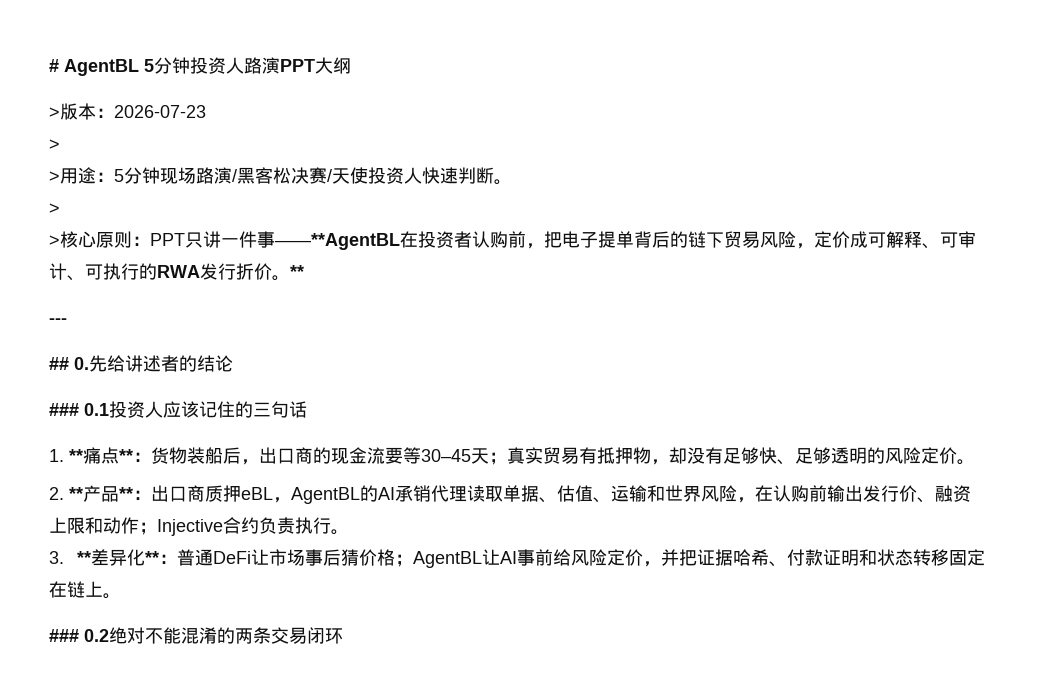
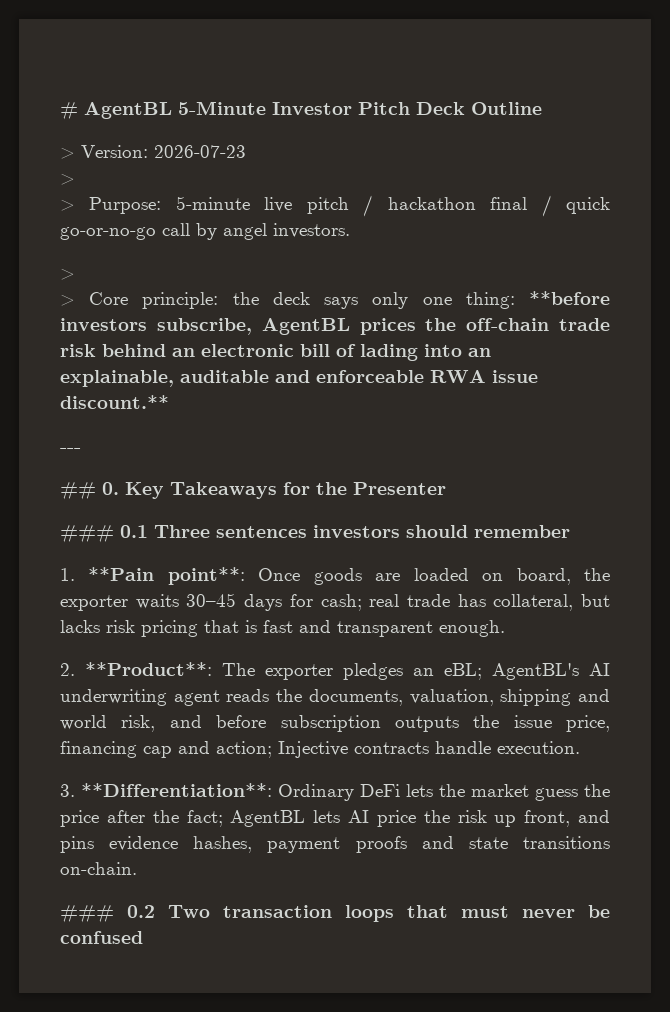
- # AgentBL 5分钟投资人路演PPT大纲
- >版本：2026-07-23
+ # AgentBL 5-Minute Investor Pitch Deck Outline
+ > Version: 2026-07-23
- >用途：5分钟现场路演/黑客松决赛/天使投资人快速判断。
+ > Purpose: 5-minute live pitch / hackathon final / quick go-or-no-go call by angel investors.
  >
- >核心原则：PPT只讲一件事——**AgentBL在投资者认购前，把电子提单背后的链下贸易风险，定价成可解释、可审计、可执行的RWA发行折价。**
+ > Core principle: the deck says only one thing: **before investors subscribe, AgentBL prices the off-chain trade risk behind an electronic bill of lading into an explainable, auditable and enforceable RWA issue discount.**
  ---
- ## 0.先给讲述者的结论
- ### 0.1投资人应该记住的三句话
- 1. **痛点**：货物装船后，出口商的现金流要等30–45天；真实贸易有抵押物，却没有足够快、足够透明的风险定价。
- 2. **产品**：出口商质押eBL，AgentBL的AI承销代理读取单据、估值、运输和世界风险，在认购前输出发行价、融资上限和动作；Injective合约负责执行。
- 3. **差异化**：普通DeFi让市场事后猜价格；AgentBL让AI事前给风险定价，并把证据哈希、付款证明和状态转移固定在链上。
- ### 0.2绝对不能混淆的两条交易闭环
+ ## 0. Key Takeaways for the Presenter
+ ### 0.1 Three sentences investors should remember
+ 1. **Pain point**: Once goods are loaded on board, the exporter waits 30–45 days for cash; real trade has collateral, but lacks risk pricing that is fast and transparent enough.
+ 2. **Product**: The exporter pledges an eBL; AgentBL's AI underwriting agent reads the documents, valuation, shipping and world risk, and before subscription outputs the issue price, financing cap and action; Injective contracts handle execution.
+ 3. **Differentiation**: Ordinary DeFi lets the market guess the price after the fact; AgentBL lets AI price the risk up front, and pins evidence hashes, payment proofs and state transitions on-chain.
+ ### 0.2 Two transaction loops that must never be confused

